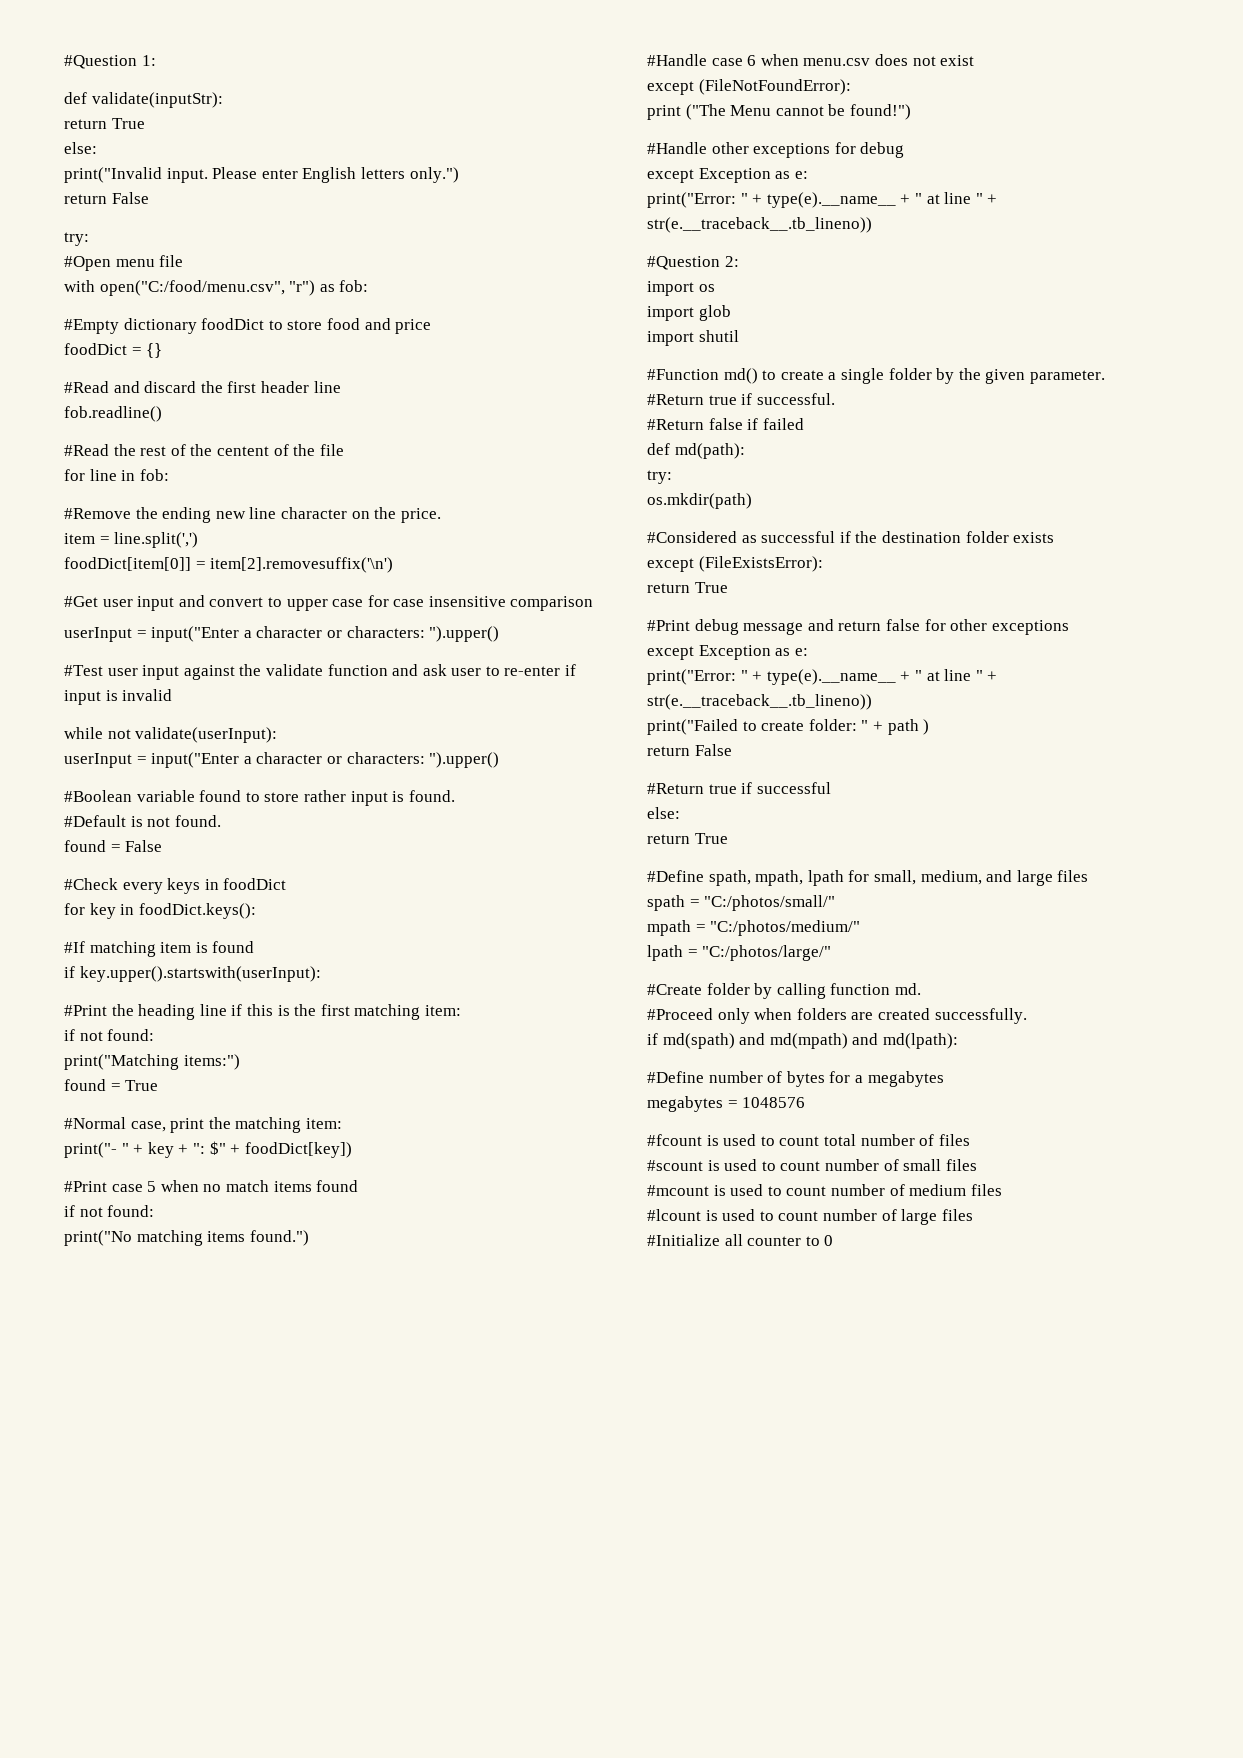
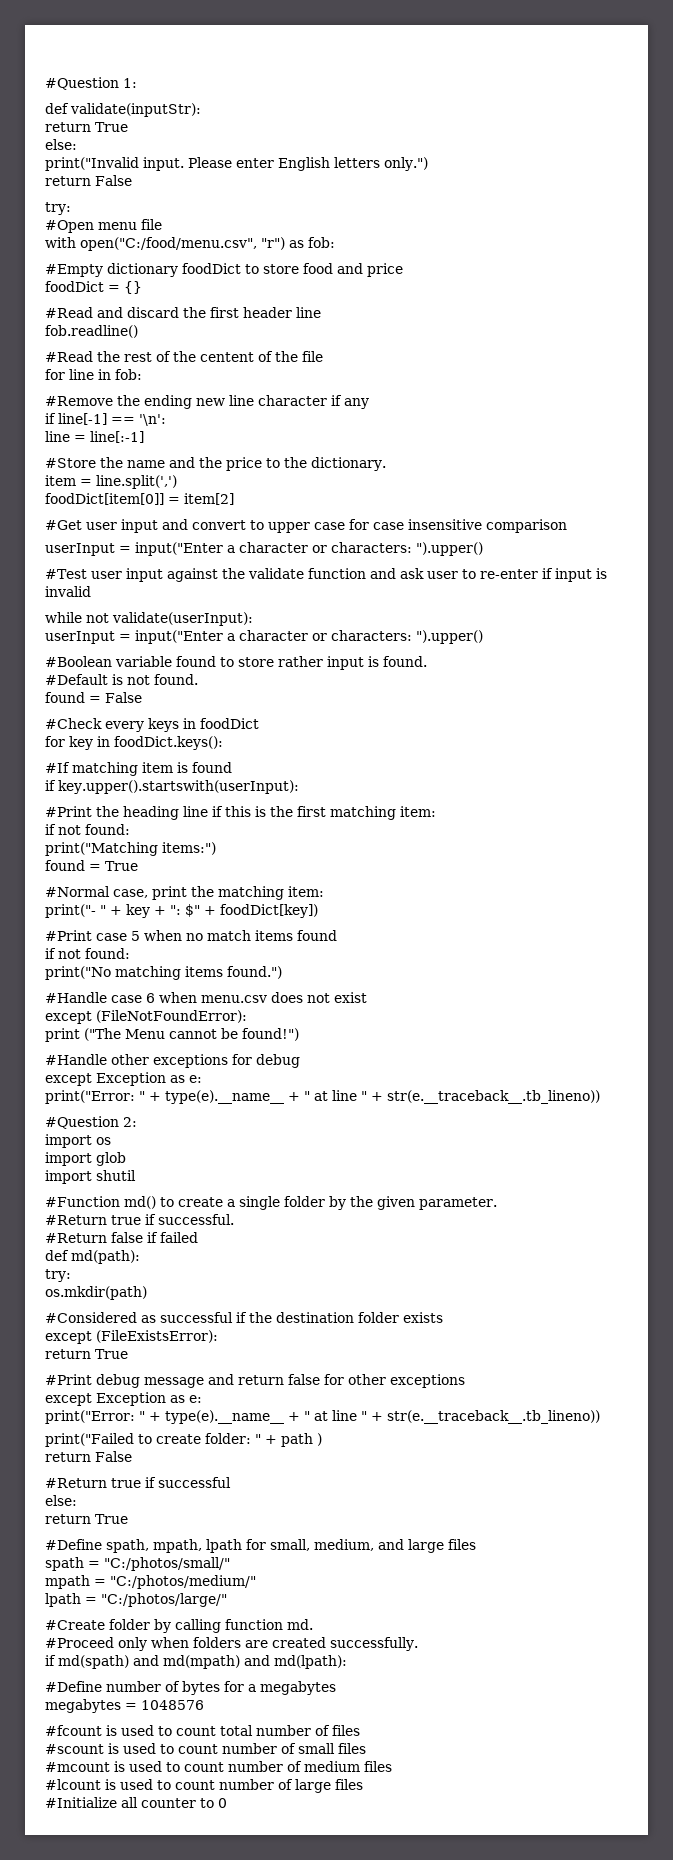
- #Remove the ending new line character on the price.
+ #Remove the ending new line character if any
+ if line[-1] == '\n':
+ line = line[:-1]
+ #Store the name and the price to the dictionary.
- foodDict[item[0]] = item[2].removesuffix('\n')
+ foodDict[item[0]] = item[2]

